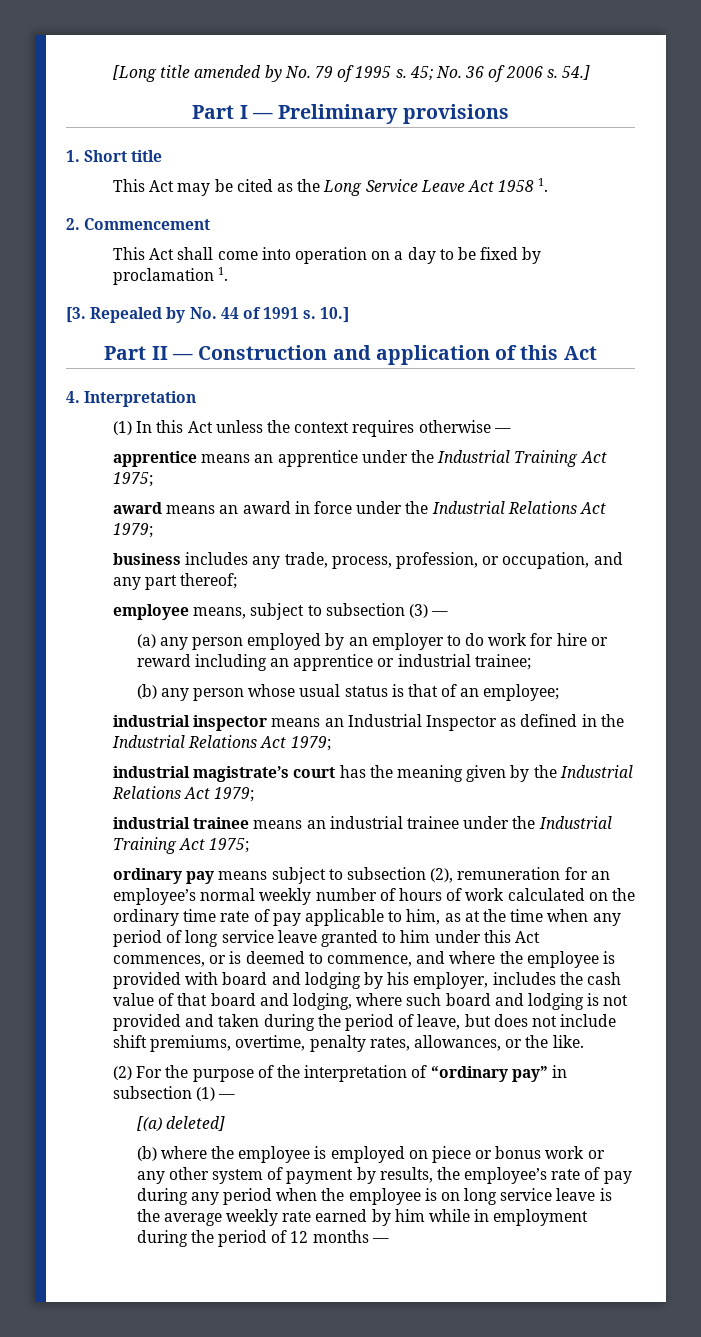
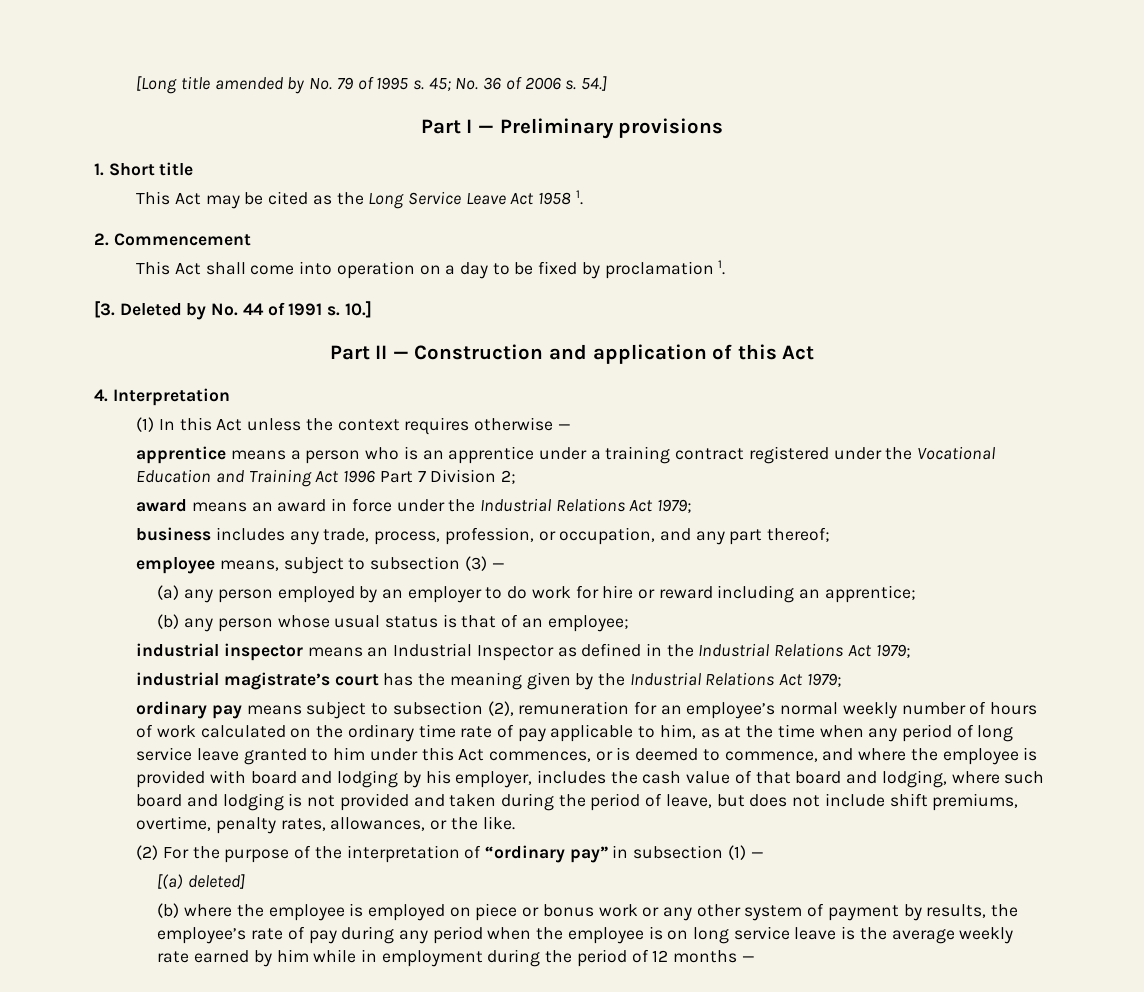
- [3. Repealed by No. 44 of 1991 s.
+ [3. Deleted by No. 44 of 1991 s.
- apprentice means an apprentice under the Industrial Training Act 1975;
+ apprentice means a person who is an apprentice under a training contract registered under the Vocational Education and Training Act 1996 Part 7 Division 2;
- (a) any person employed by an employer to do work for hire or reward including an apprentice or industrial trainee;
+ (a) any person employed by an employer to do work for hire or reward including an apprentice;
- industrial trainee means an industrial trainee under the Industrial Training Act 1975;

